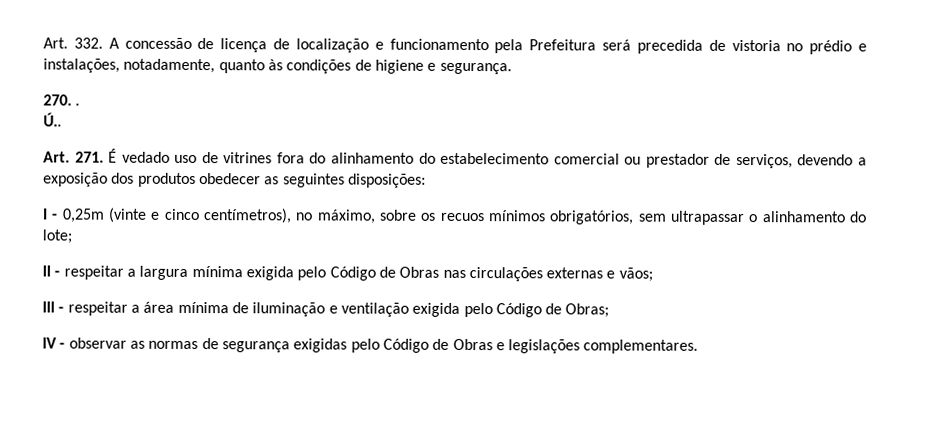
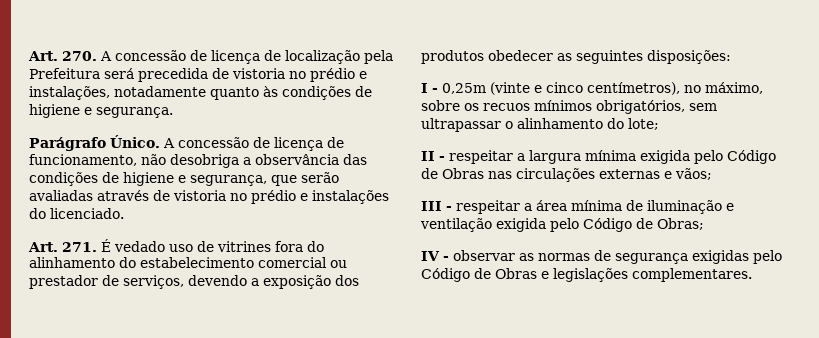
- Art. 332. A concessão de licença de localização e funcionamento pela Prefeitura será precedida de vistoria no prédio e instalações, notadamente, quanto às condições de higiene e segurança.
+ Art. 270. A concessão de licença de localização pela Prefeitura será precedida de vistoria no prédio e instalações, notadamente quanto às condições de higiene e segurança.
- 270. .
- Ú..
+ Parágrafo Único. A concessão de licença de funcionamento, não desobriga a observância das condições de higiene e segurança, que serão avaliadas através de vistoria no prédio e instalações do licenciado.

